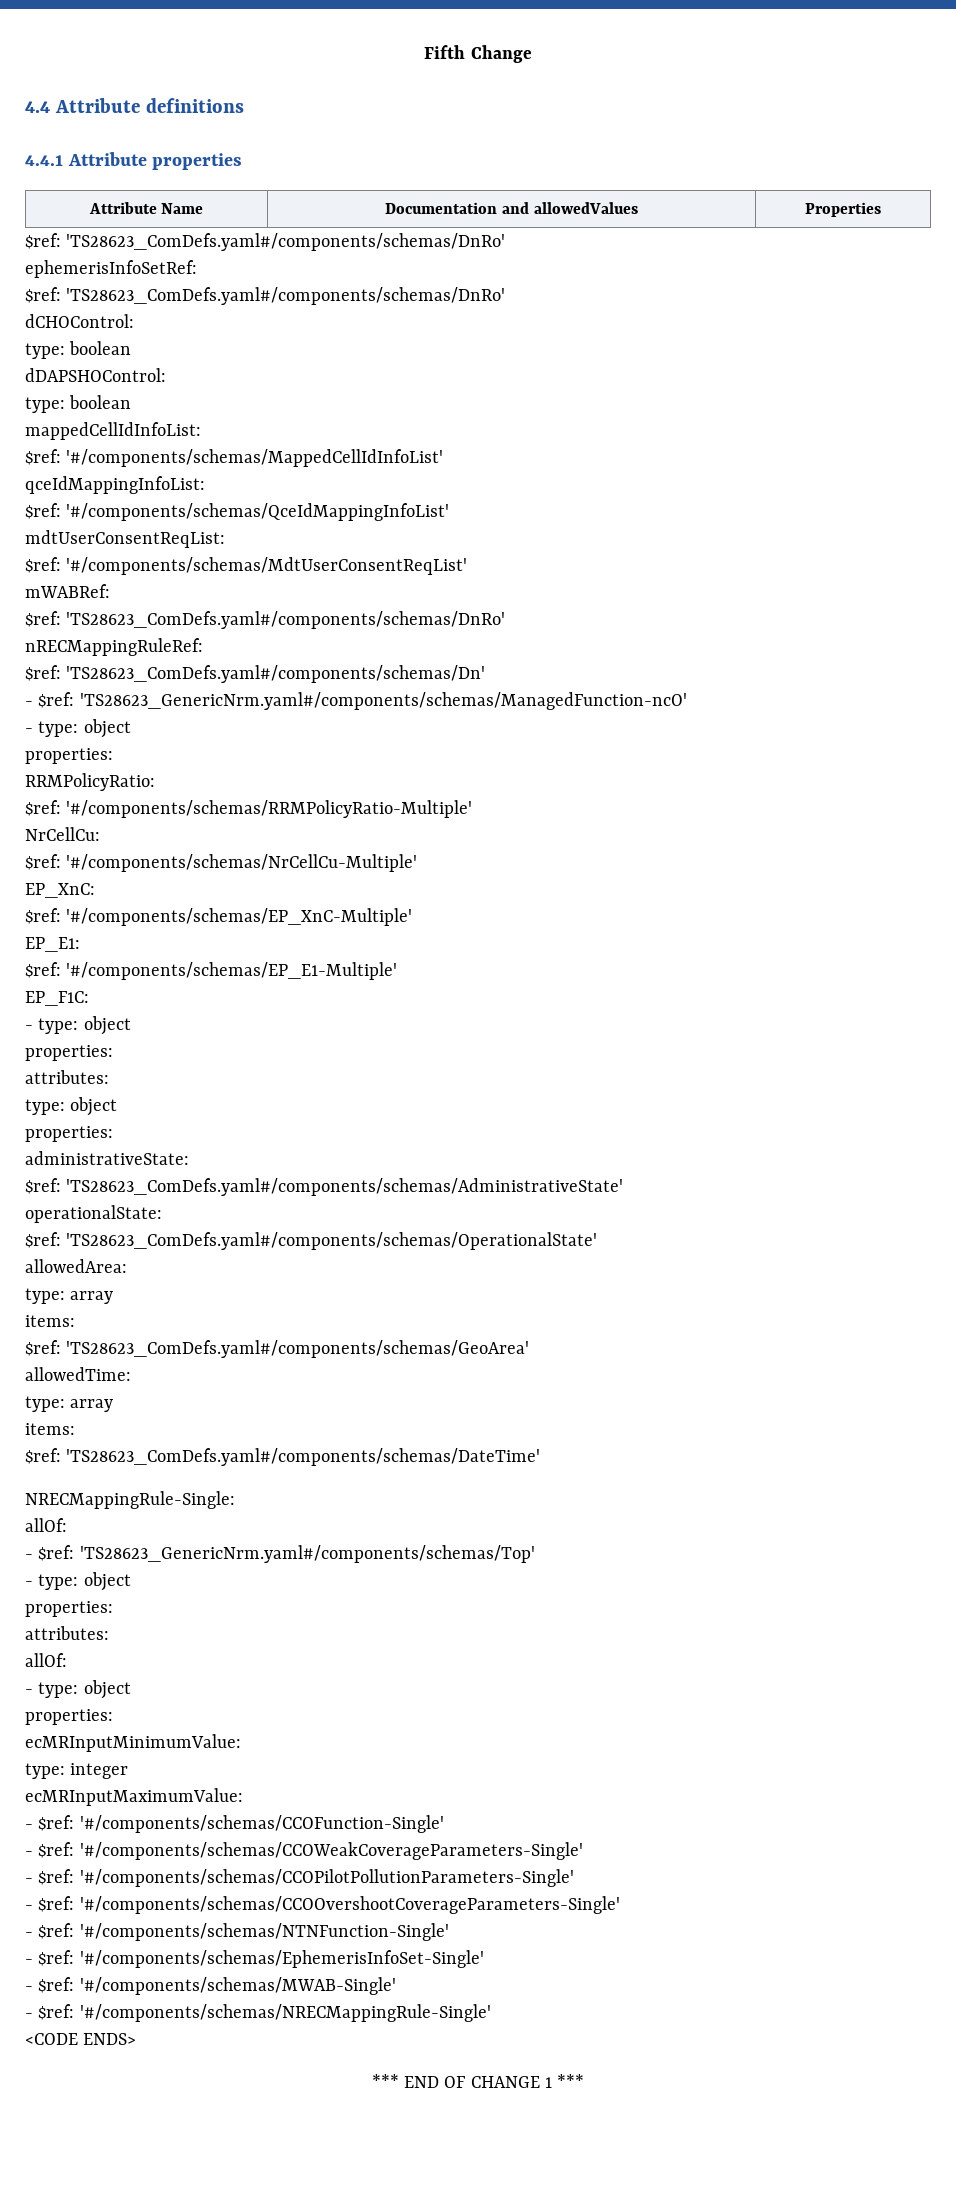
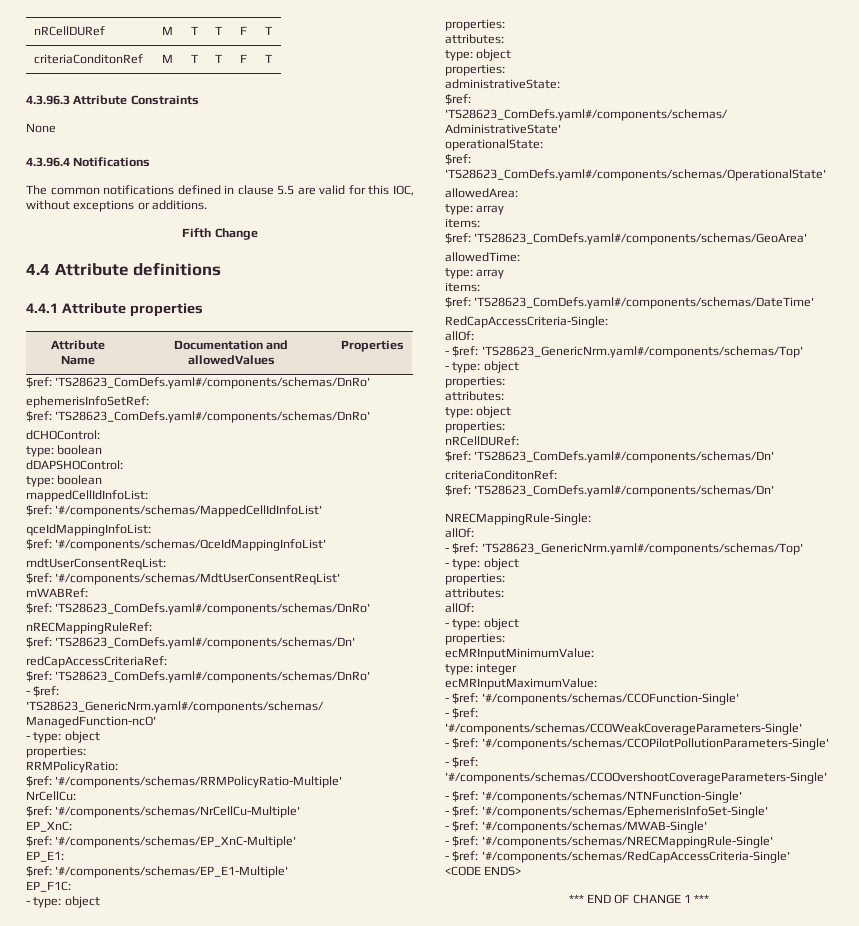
+ nRCellDURef | M | T | T | F | T
+ criteriaConditonRef | M | T | T | F | T
+ 4.3.96.3 Attribute Constraints
+ None
+ 4.3.96.4 Notifications
+ The common notifications defined in clause 5.5 are valid for this IOC, without exceptions or additions.
+ redCapAccessCriteriaRef:
+ $ref: 'TS28623_ComDefs.yaml#/components/schemas/DnRo'
+ RedCapAccessCriteria-Single:
+ allOf:
+ - $ref: 'TS28623_GenericNrm.yaml#/components/schemas/Top'
+ - type: object
+ properties:
+ attributes:
+ type: object
+ properties:
+ nRCellDURef:
+ $ref: 'TS28623_ComDefs.yaml#/components/schemas/Dn'
+ criteriaConditonRef:
+ $ref: 'TS28623_ComDefs.yaml#/components/schemas/Dn'
+ - $ref: '#/components/schemas/RedCapAccessCriteria-Single'

